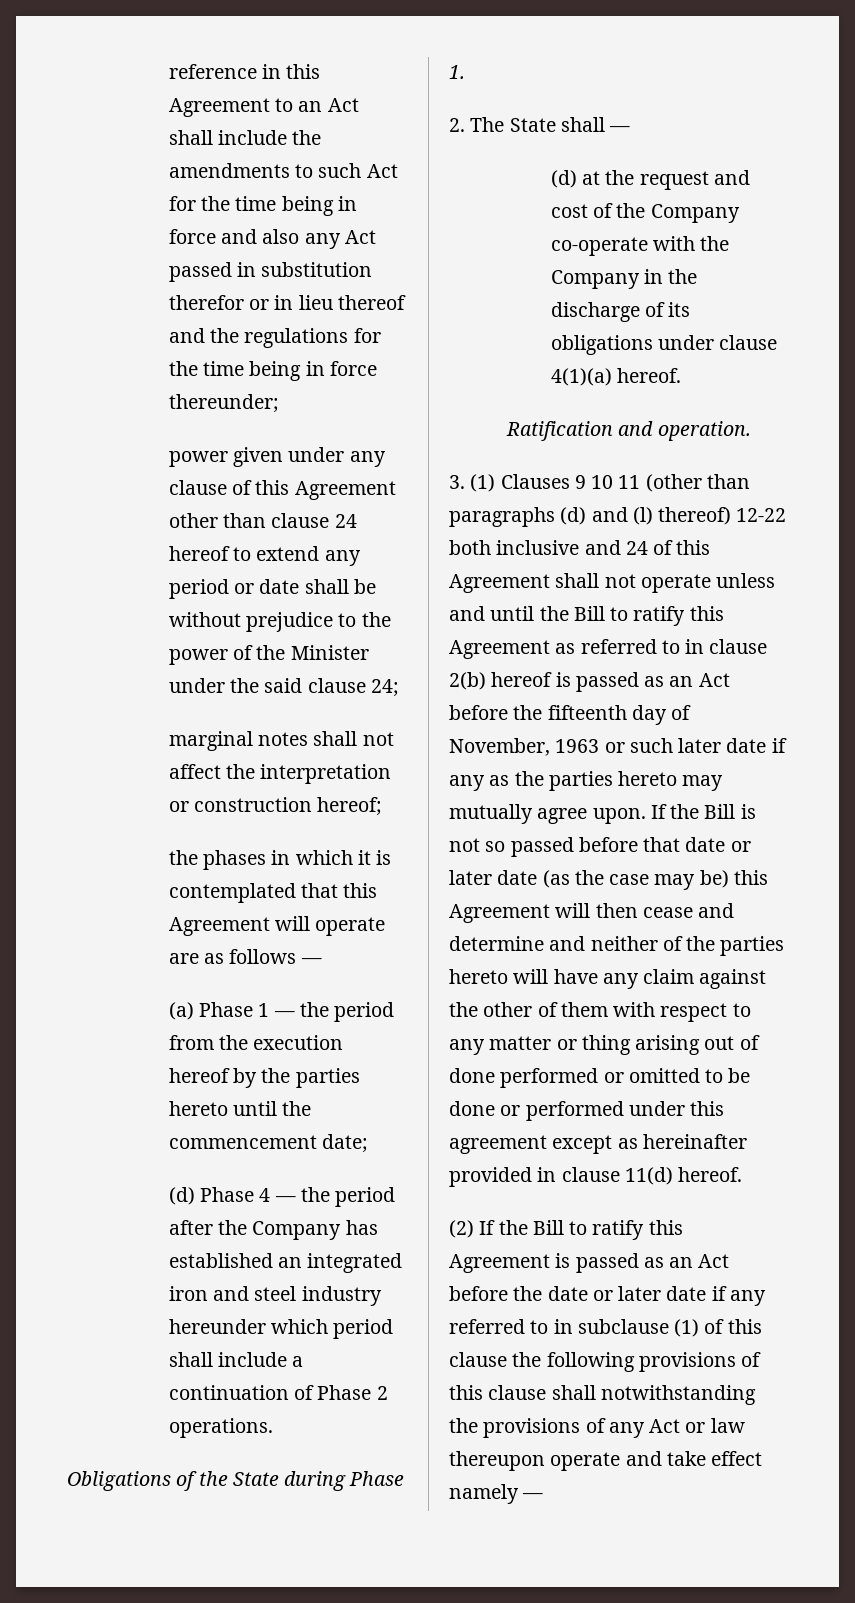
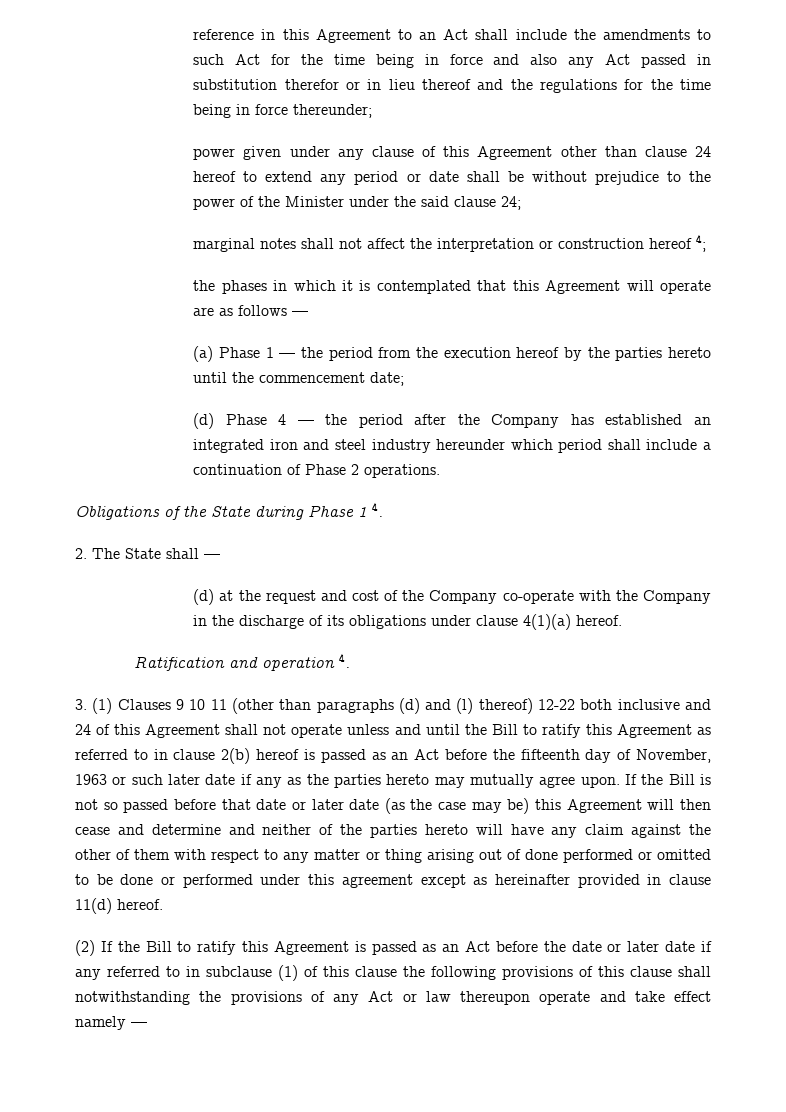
- marginal notes shall not affect the interpretation or construction hereof;
+ marginal notes shall not affect the interpretation or construction hereof 4;
- Obligations of the State during Phase 1.
+ Obligations of the State during Phase 1 4.
- Ratification and operation.
+ Ratification and operation 4.

